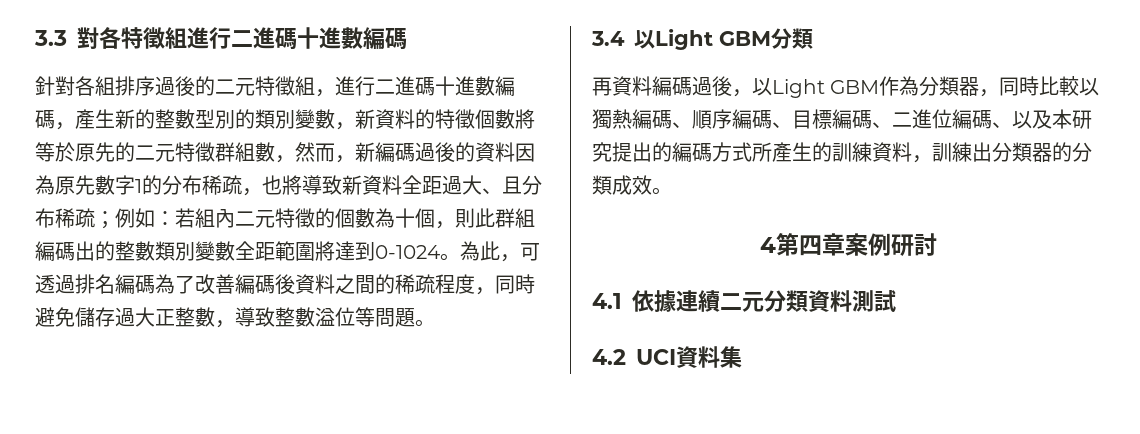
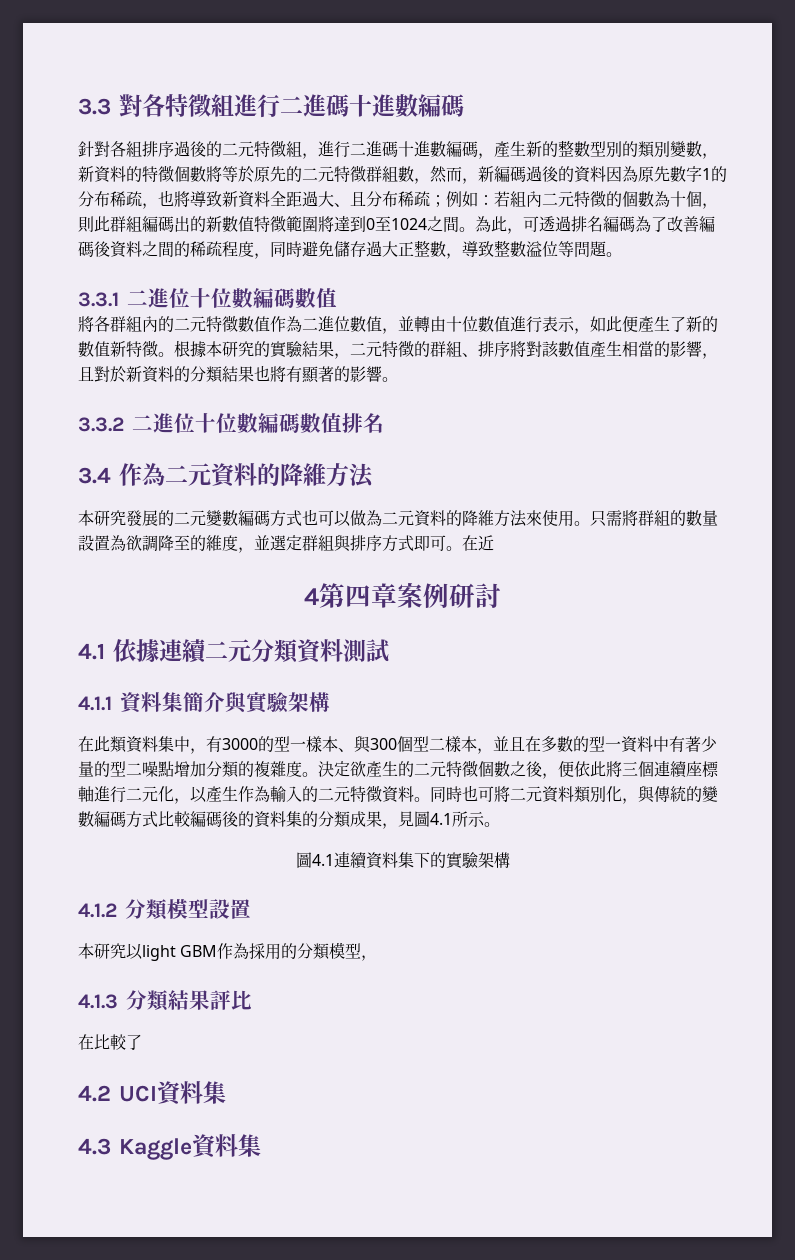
- 若組內二元特徵的個數為十個，則此群組編碼出的整數類別變數全距範圍將達到0-1024。
+ 若組內二元特徵的個數為十個，則此群組編碼出的新數值特徵範圍將達到0至1024之間。
- 3.4以Light GBM分類
- 再資料編碼過後，以Light GBM作為分類器，同時比較以獨熱編碼、順序編碼、目標編碼、二進位編碼、以及本研究提出的編碼方式所產生的訓練資料，訓練出分類器的分類成效。
+ 3.3.1二進位十位數編碼數值
+ 將各群組內的二元特徵數值作為二進位數值，並轉由十位數值進行表示，如此便產生了新的數值新特徵。根據本研究的實驗結果，二元特徵的群組、排序將對該數值產生相當的影響，且對於新資料的分類結果也將有顯著的影響。
+ 3.3.2二進位十位數編碼數值排名
+ 3.4作為二元資料的降維方法
+ 本研究發展的二元變數編碼方式也可以做為二元資料的降維方法來使用。只需將群組的數量設置為欲調降至的維度，並選定群組與排序方式即可。在近
+ 4.1.1資料集簡介與實驗架構
+ 在此類資料集中，有3000的型一樣本、與300個型二樣本，並且在多數的型一資料中有著少量的型二噪點增加分類的複雜度。決定欲產生的二元特徵個數之後，便依此將三個連續座標軸進行二元化，以產生作為輸入的二元特徵資料。同時也可將二元資料類別化，與傳統的變數編碼方式比較編碼後的資料集的分類成果，見圖4.1所示。
+ 圖4.1連續資料集下的實驗架構
+ 4.1.2分類模型設置
+ 本研究以light GBM作為採用的分類模型，
+ 4.1.3分類結果評比
+ 在比較了
+ 4.3 Kaggle資料集

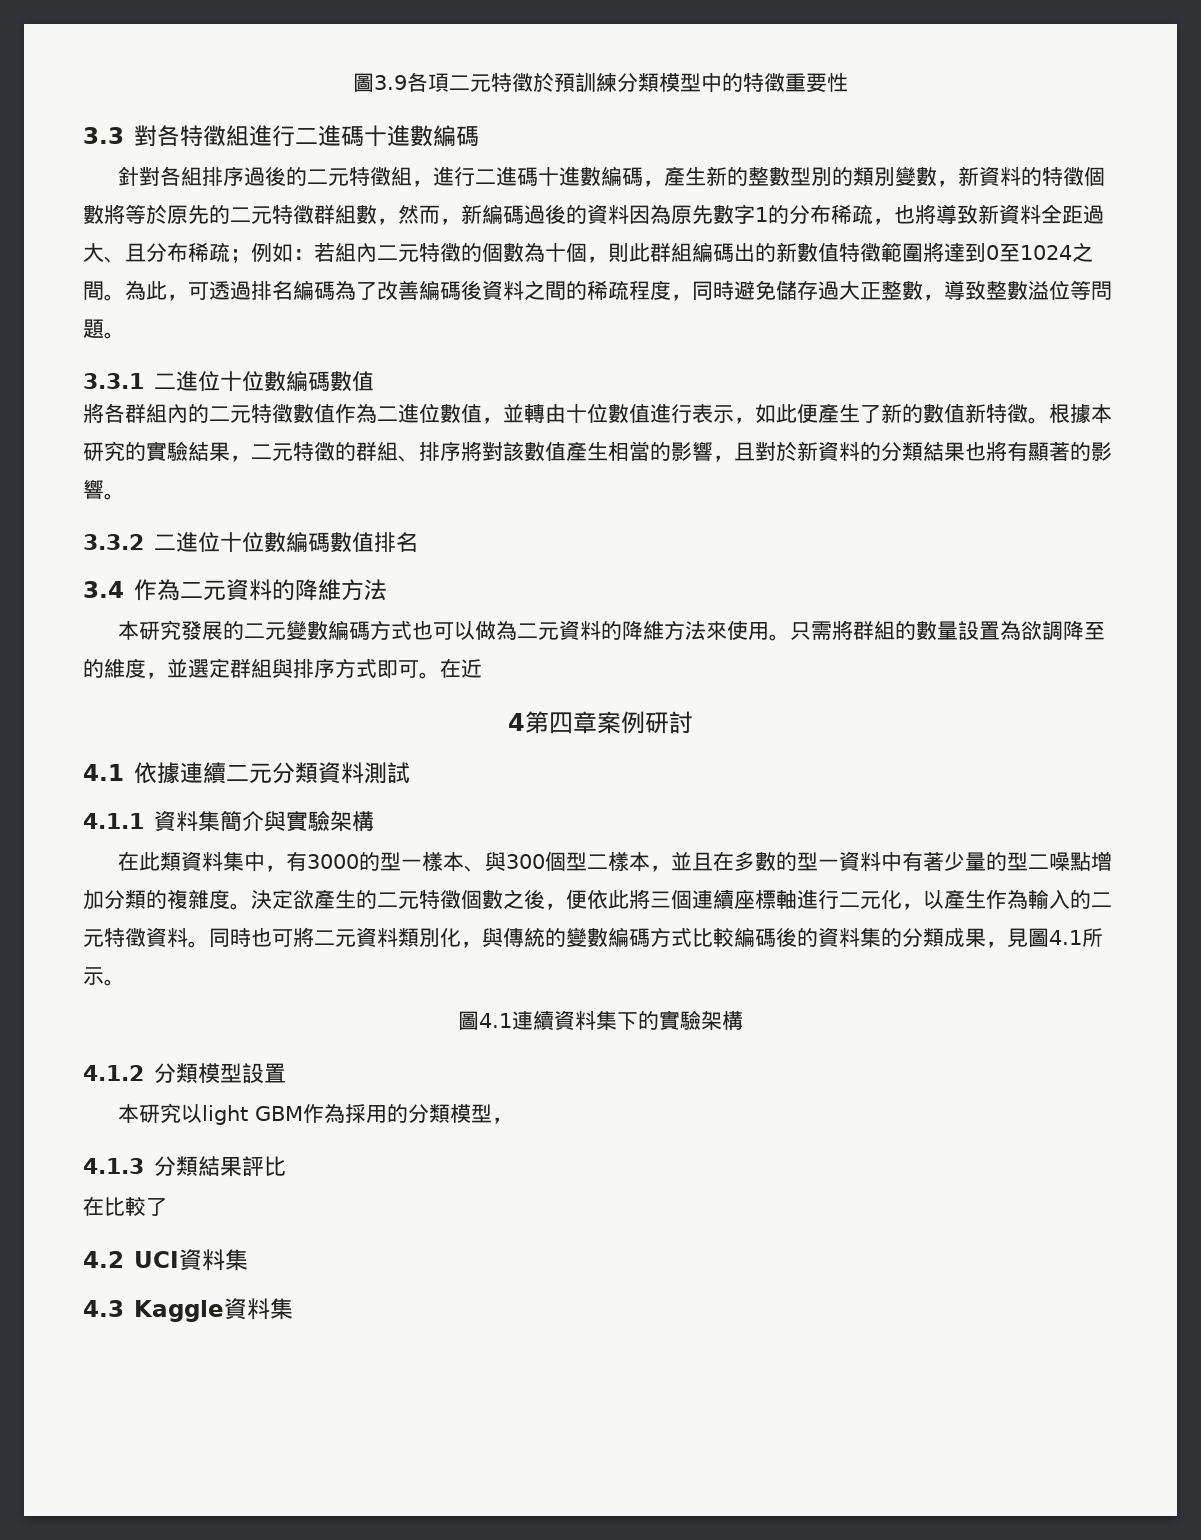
+ 圖3.9各項二元特徵於預訓練分類模型中的特徵重要性

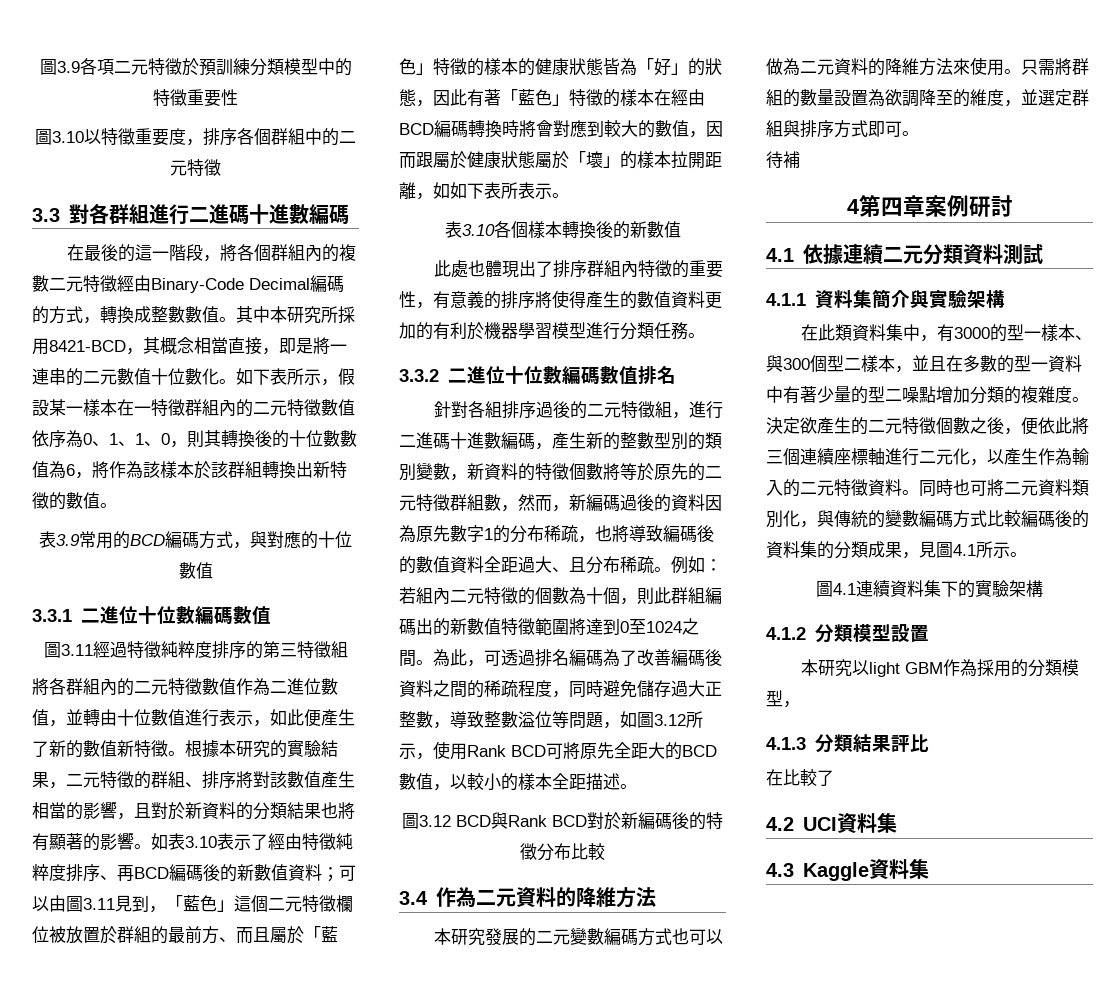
+ 圖3.10以特徵重要度，排序各個群組中的二元特徵
- 3.3對各特徵組進行二進碼十進數編碼
+ 3.3對各群組進行二進碼十進數編碼
- 針對各組排序過後的二元特徵組，進行二進碼十進數編碼，產生新的整數型別的類別變數，新資料的特徵個數將等於原先的二元特徵群組數，然而，新編碼過後的資料因為原先數字1的分布稀疏，也將導致新資料全距過大、且分布稀疏；例如：若組內二元特徵的個數為十個，則此群組編碼出的新數值特徵範圍將達到0至1024之間。為此，可透過排名編碼為了改善編碼後資料之間的稀疏程度，同時避免儲存過大正整數，導致整數溢位等問題。
+ 在最後的這一階段，將各個群組內的複數二元特徵經由Binary-Code Decimal編碼的方式，轉換成整數數值。其中本研究所採用8421-BCD，其概念相當直接，即是將一連串的二元數值十位數化。如下表所示，假設某一樣本在一特徵群組內的二元特徵數值依序為0、1、1、0，則其轉換後的十位數數值為6，將作為該樣本於該群組轉換出新特徵的數值。
+ 表3.9常用的BCD編碼方式，與對應的十位數值
+ 圖3.11經過特徵純粹度排序的第三特徵組
+ 如表3.10表示了經由特徵純粹度排序、再BCD編碼後的新數值資料；可以由圖3.11見到，「藍色」這個二元特徵欄位被放置於群組的最前方、而且屬於「藍色」特徵的樣本的健康狀態皆為「好」的狀態，因此有著「藍色」特徵的樣本在經由BCD編碼轉換時將會對應到較大的數值，因而跟屬於健康狀態屬於「壞」的樣本拉開距離，如如下表所表示。
+ 表3.10各個樣本轉換後的新數值
+ 此處也體現出了排序群組內特徵的重要性，有意義的排序將使得產生的數值資料更加的有利於機器學習模型進行分類任務。
+ 針對各組排序過後的二元特徵組，進行二進碼十進數編碼，產生新的整數型別的類別變數，新資料的特徵個數將等於原先的二元特徵群組數，然而，新編碼過後的資料因為原先數字1的分布稀疏，也將導致編碼後的數值資料全距過大、且分布稀疏。例如：若組內二元特徵的個數為十個，則此群組編碼出的新數值特徵範圍將達到0至1024之間。為此，可透過排名編碼為了改善編碼後資料之間的稀疏程度，同時避免儲存過大正整數，導致整數溢位等問題，如圖3.12所示，使用Rank BCD可將原先全距大的BCD數值，以較小的樣本全距描述。
+ 圖3.12 BCD與Rank BCD對於新編碼後的特徵分布比較
- 只需將群組的數量設置為欲調降至的維度，並選定群組與排序方式即可。在近
+ 只需將群組的數量設置為欲調降至的維度，並選定群組與排序方式即可。
+ 待補

